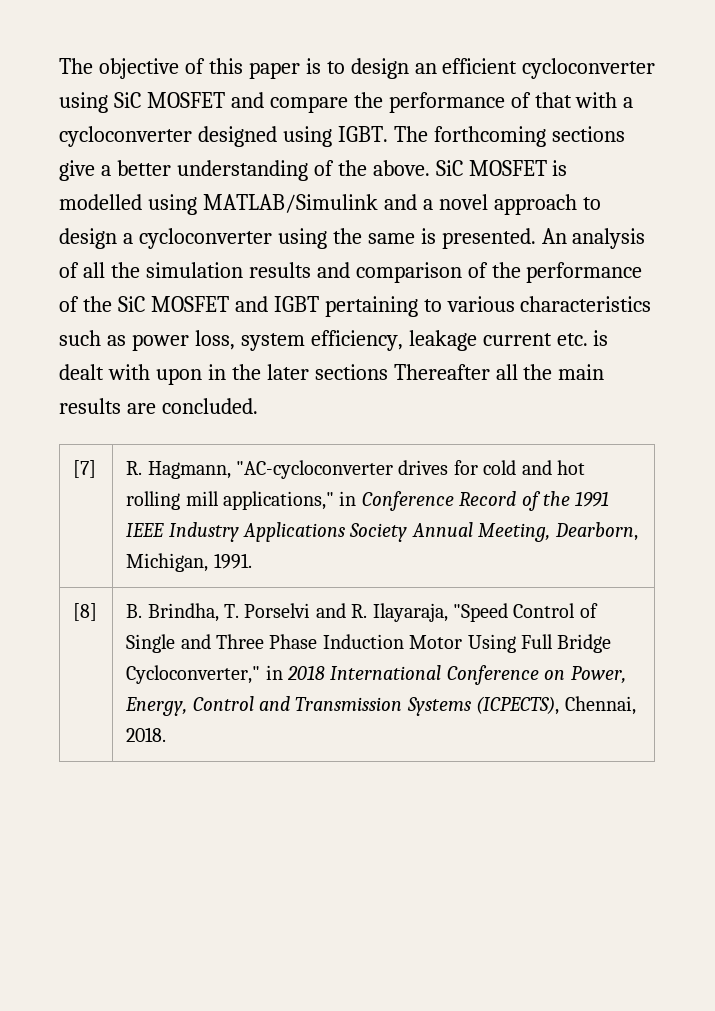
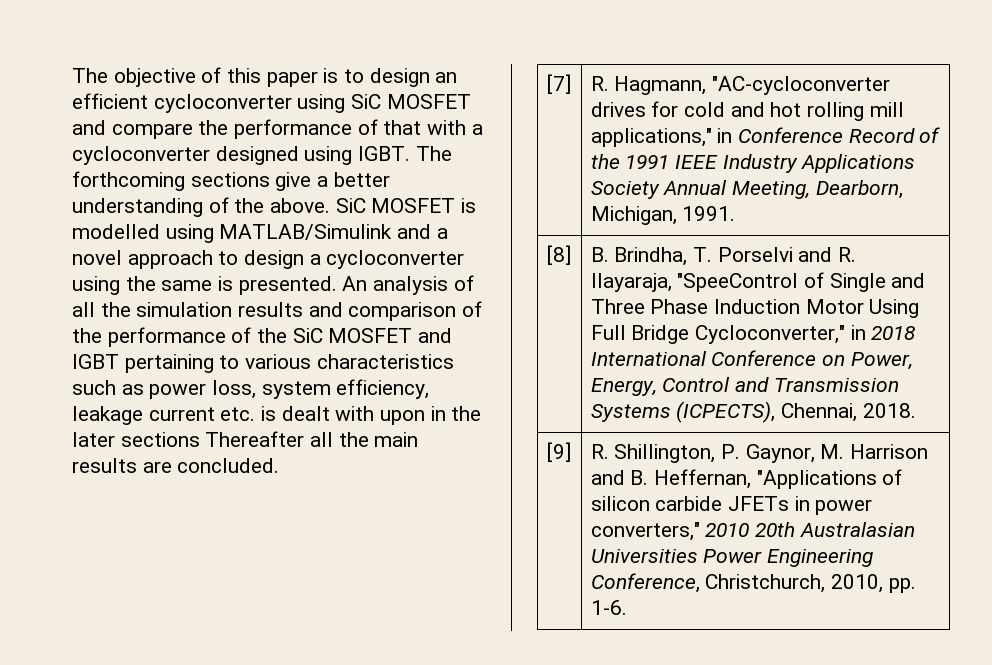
- [8] | B. Brindha, T. Porselvi and R. Ilayaraja, "Speed Control of Single and Three Phase Induction Motor Using Full Bridge Cycloconverter," in 2018 International Conference on Power, Energy, Control and Transmission Systems (ICPECTS), Chennai, 2018.
+ [8] | B. Brindha, T. Porselvi and R. Ilayaraja, "SpeeControl of Single and Three Phase Induction Motor Using Full Bridge Cycloconverter," in 2018 International Conference on Power, Energy, Control and Transmission Systems (ICPECTS), Chennai, 2018.
+ [9] | R. Shillington, P. Gaynor, M. Harrison and B. Heffernan, "Applications of silicon carbide JFETs in power converters," 2010 20th Australasian Universities Power Engineering Conference, Christchurch, 2010, pp. 1-6.

